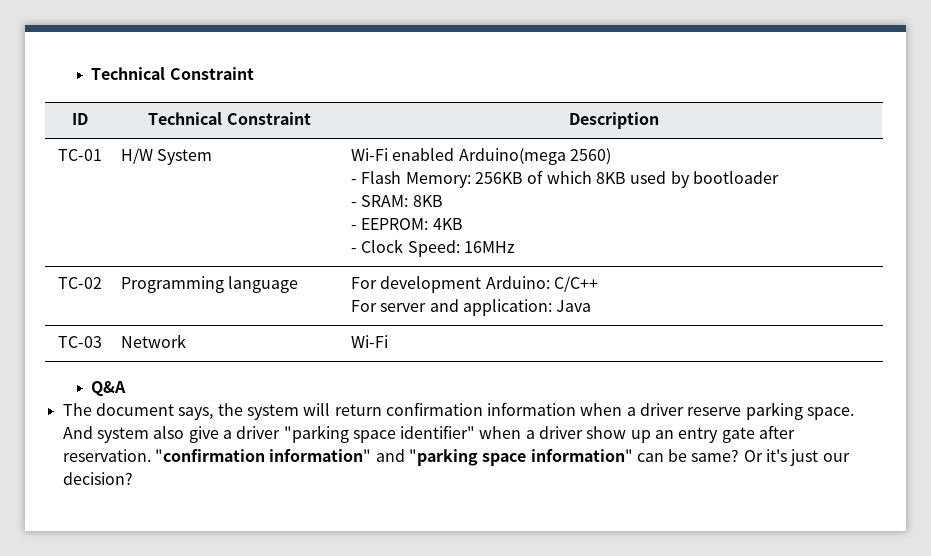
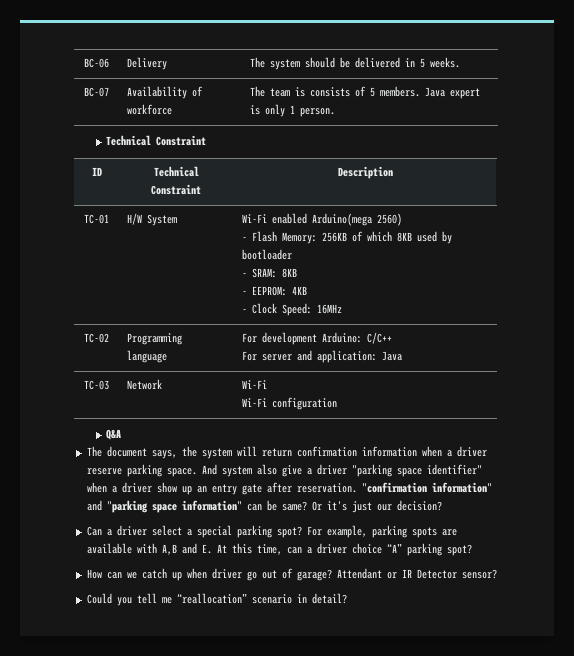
+ BC-06 | Delivery | The system should be delivered in 5 weeks.
+ BC-07 | Availability of workforce | The team is consists of 5 members. Java expert is only 1 person.
  TC-03 | Network | Wi-Fi
+ Wi-Fi configuration
+ Can a driver select a special parking spot? For example, parking spots are available with A,B and E. At this time, can a driver choice “A” parking spot?
+ How can we catch up when driver go out of garage? Attendant or IR Detector sensor?
+ Could you tell me “reallocation” scenario in detail?

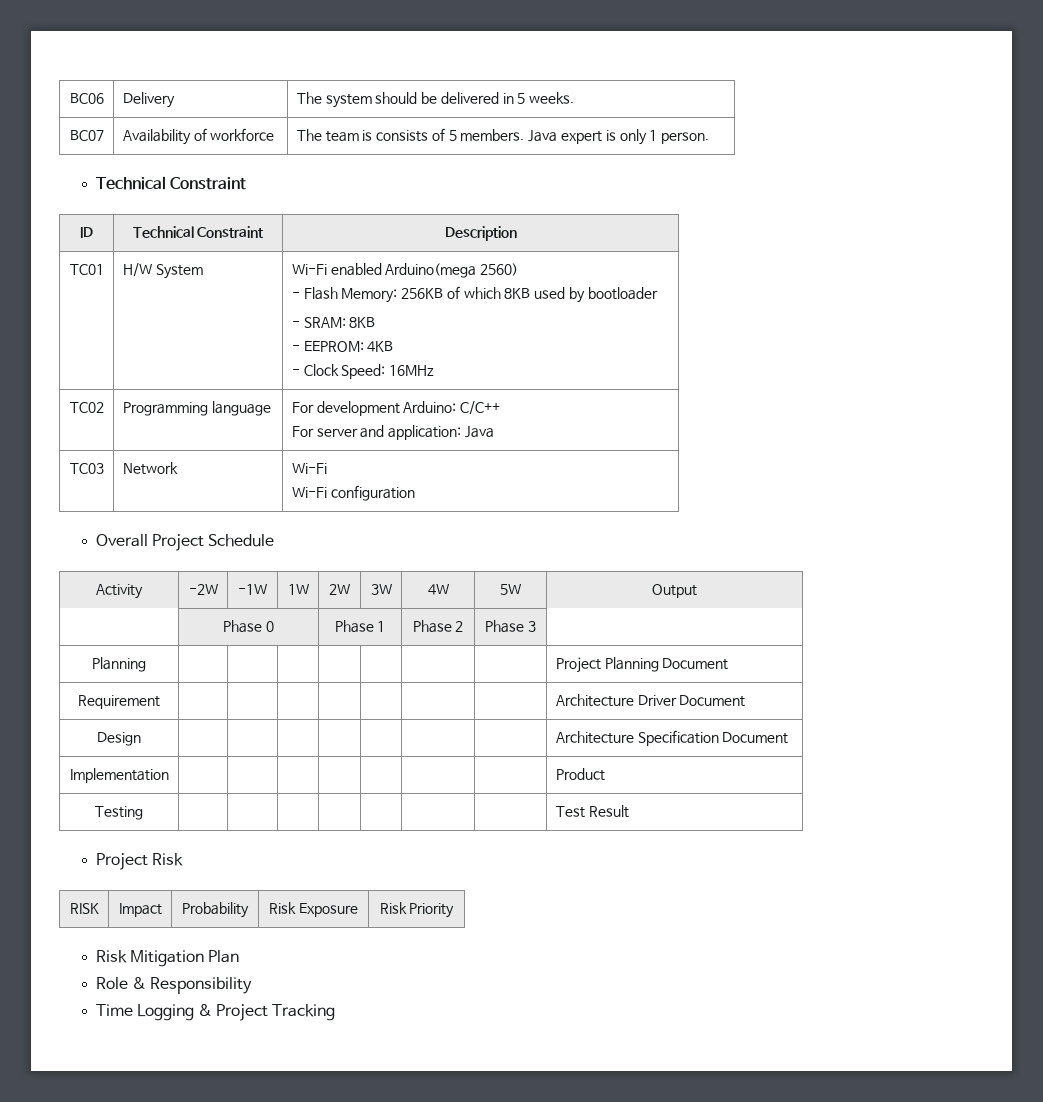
- BC-06 | Delivery | The system should be delivered in 5 weeks.
+ BC06 | Delivery | The system should be delivered in 5 weeks.
- BC-07 | Availability of workforce | The team is consists of 5 members. Java expert is only 1 person.
+ BC07 | Availability of workforce | The team is consists of 5 members. Java expert is only 1 person.
- TC-01 | H/W System | Wi-Fi enabled Arduino(mega 2560)
+ TC01 | H/W System | Wi-Fi enabled Arduino(mega 2560)
- TC-02 | Programming language | For development Arduino: C/C++
+ TC02 | Programming language | For development Arduino: C/C++
- TC-03 | Network | Wi-Fi
+ TC03 | Network | Wi-Fi
- Q&A
- The document says, the system will return confirmation information when a driver reserve parking space. And system also give a driver "parking space identifier" when a driver show up an entry gate after reservation. "confirmation information" and "parking space information" can be same? Or it's just our decision?
- Can a driver select a special parking spot? For example, parking spots are available with A,B and E. At this time, can a driver choice “A” parking spot?
- How can we catch up when driver go out of garage? Attendant or IR Detector sensor?
- Could you tell me “reallocation” scenario in detail?
+ Overall Project Schedule
+ Activity | -2W | -1W | 1W | 2W | 3W | 4W | 5W | Output
+ | Phase 0 | Phase 1 | Phase 2 | Phase 3 |
+ Planning | | | | | | | | Project Planning Document
+ Requirement | | | | | | | | Architecture Driver Document
+ Design | | | | | | | | Architecture Specification Document
+ Implementation | | | | | | | | Product
+ Testing | | | | | | | | Test Result
+ Project Risk
+ RISK | Impact | Probability | Risk Exposure | Risk Priority
+ Risk Mitigation Plan
+ Role & Responsibility
+ Time Logging & Project Tracking

